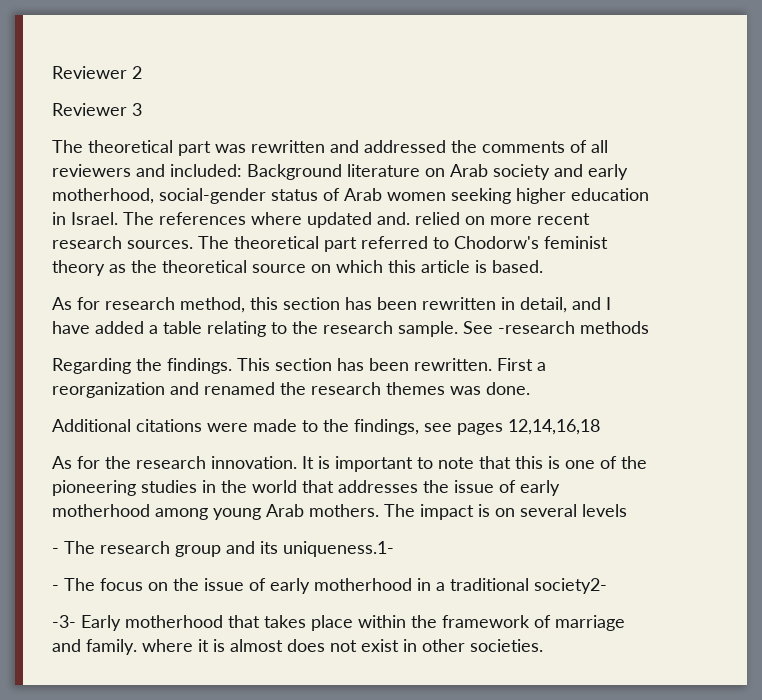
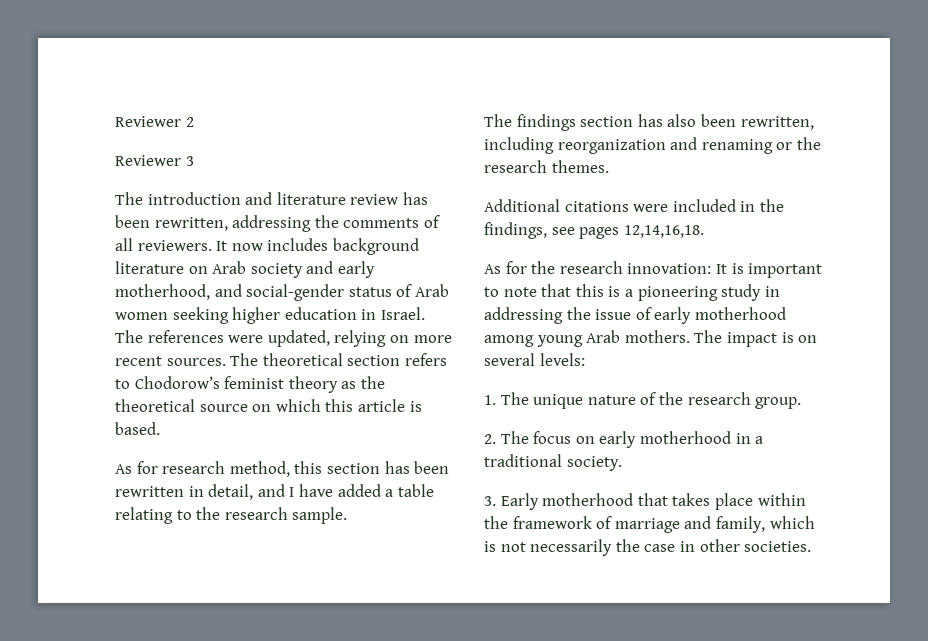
- The theoretical part was rewritten and addressed the comments of all reviewers and included: Background literature on Arab society and early motherhood, social-gender status of Arab women seeking higher education in Israel.
+ The introduction and literature review has been rewritten, addressing the comments of all reviewers. It now includes background literature on Arab society and early motherhood, and social-gender status of Arab women seeking higher education in Israel.
- The references where updated and. relied on more recent research sources.
+ The references were updated, relying on more recent sources.
- The theoretical part referred to Chodorw's feminist theory as the theoretical source on which this article is based.
+ The theoretical section refers to Chodorow’s feminist theory as the theoretical source on which this article is based.
- As for research method, this section has been rewritten in detail, and I have added a table relating to the research sample. See -research methods
- Regarding the findings. This section has been rewritten. First a reorganization and renamed the research themes was done.
+ As for research method, this section has been rewritten in detail, and I have added a table relating to the research sample.
+ The findings section has also been rewritten, including reorganization and renaming or the research themes.
- Additional citations were made to the findings, see pages 12,14,16,18
+ Additional citations were included in the findings, see pages 12,14,16,18.
- As for the research innovation. It is important to note that this is one of the pioneering studies in the world that addresses the issue of early motherhood among young Arab mothers.
+ As for the research innovation: It is important to note that this is a pioneering study in addressing the issue of early motherhood among young Arab mothers.
- The impact is on several levels
- - The research group and its uniqueness.1-
- - The focus on the issue of early motherhood in a traditional society2-
- -3- Early motherhood that takes place within the framework of marriage and family. where it is almost does not exist in other societies.
+ The impact is on several levels:
+ 1. The unique nature of the research group.
+ 2. The focus on early motherhood in a traditional society.
+ 3. Early motherhood that takes place within the framework of marriage and family, which is not necessarily the case in other societies.

